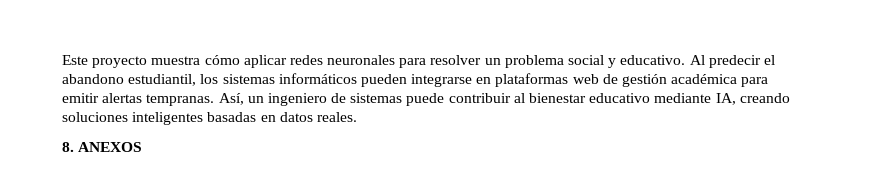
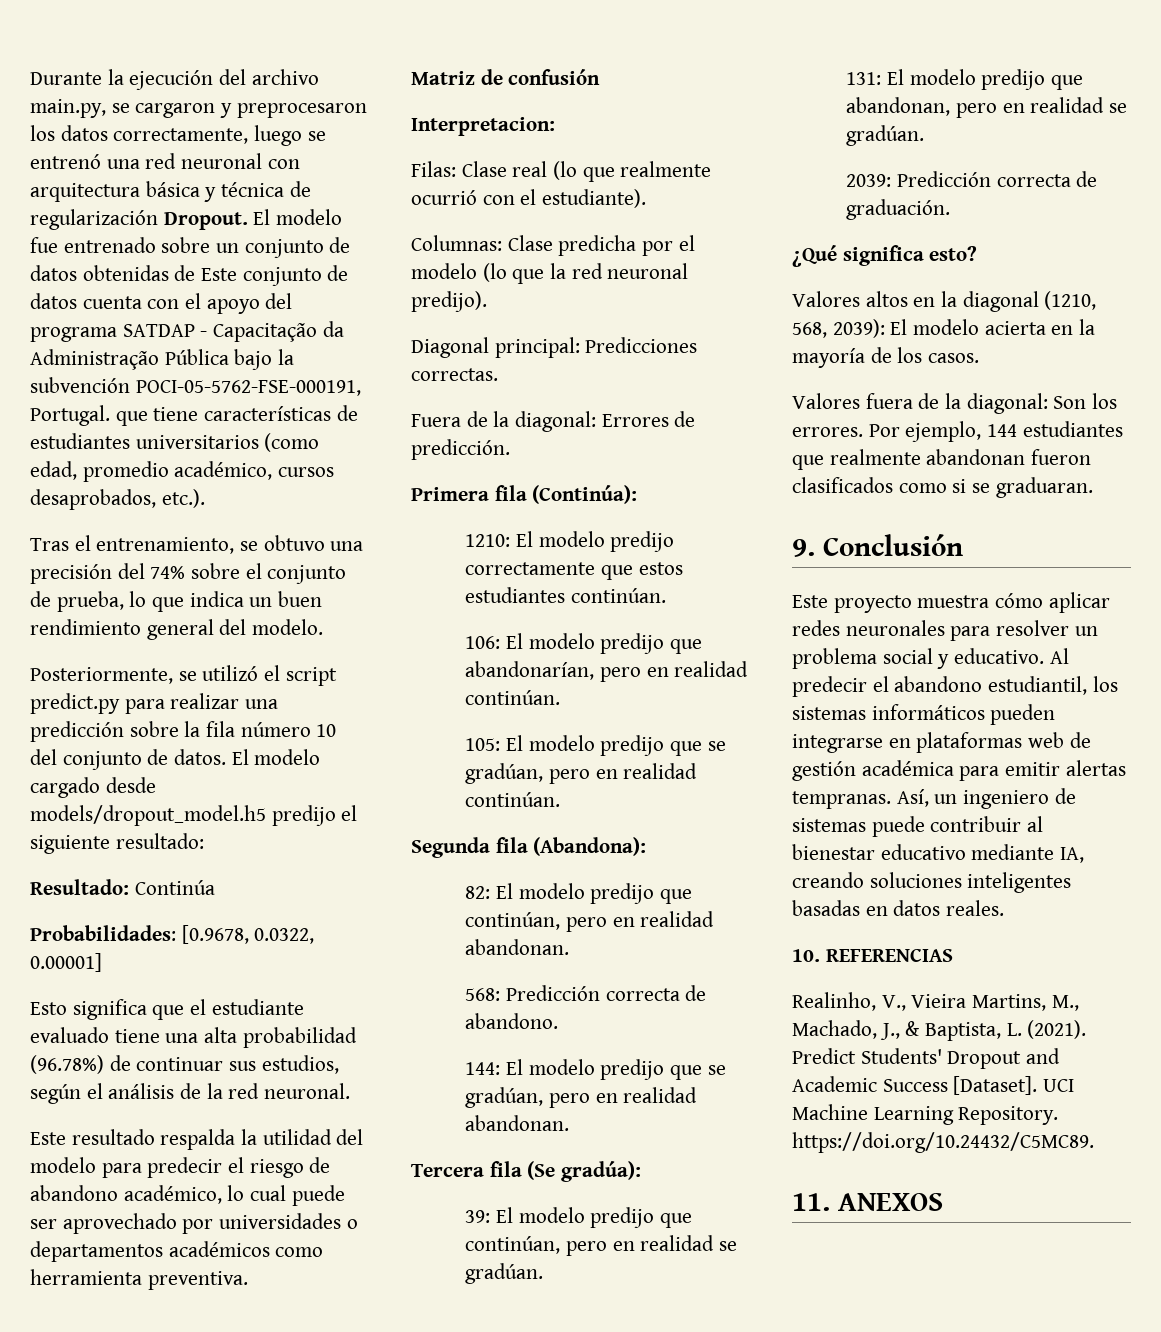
+ Durante la ejecución del archivo main.py, se cargaron y preprocesaron los datos correctamente, luego se entrenó una red neuronal con arquitectura básica y técnica de regularización Dropout. El modelo fue entrenado sobre un conjunto de datos obtenidas de Este conjunto de datos cuenta con el apoyo del programa SATDAP - Capacitação da Administração Pública bajo la subvención POCI-05-5762-FSE-000191, Portugal. que tiene características de estudiantes universitarios (como edad, promedio académico, cursos desaprobados, etc.).
+ Tras el entrenamiento, se obtuvo una precisión del 74% sobre el conjunto de prueba, lo que indica un buen rendimiento general del modelo.
+ Posteriormente, se utilizó el script predict.py para realizar una predicción sobre la fila número 10 del conjunto de datos. El modelo cargado desde models/dropout_model.h5 predijo el siguiente resultado:
+ Resultado: Continúa
+ Probabilidades: [0.9678, 0.0322, 0.00001]
+ Esto significa que el estudiante evaluado tiene una alta probabilidad (96.78%) de continuar sus estudios, según el análisis de la red neuronal.
+ Este resultado respalda la utilidad del modelo para predecir el riesgo de abandono académico, lo cual puede ser aprovechado por universidades o departamentos académicos como herramienta preventiva.
+ Matriz de confusión
+ Interpretacion:
+ Filas: Clase real (lo que realmente ocurrió con el estudiante).
+ Columnas: Clase predicha por el modelo (lo que la red neuronal predijo).
+ Diagonal principal: Predicciones correctas.
+ Fuera de la diagonal: Errores de predicción.
+ Primera fila (Continúa):
+ 1210: El modelo predijo correctamente que estos estudiantes continúan.
+ 106: El modelo predijo que abandonarían, pero en realidad continúan.
+ 105: El modelo predijo que se gradúan, pero en realidad continúan.
+ Segunda fila (Abandona):
+ 82: El modelo predijo que continúan, pero en realidad abandonan.
+ 568: Predicción correcta de abandono.
+ 144: El modelo predijo que se gradúan, pero en realidad abandonan.
+ Tercera fila (Se gradúa):
+ 39: El modelo predijo que continúan, pero en realidad se gradúan.
+ 131: El modelo predijo que abandonan, pero en realidad se gradúan.
+ 2039: Predicción correcta de graduación.
+ ¿Qué significa esto?
+ Valores altos en la diagonal (1210, 568, 2039): El modelo acierta en la mayoría de los casos.
+ Valores fuera de la diagonal: Son los errores. Por ejemplo, 144 estudiantes que realmente abandonan fueron clasificados como si se graduaran.
+ 9. Conclusión
- 8. ANEXOS
+ 10. REFERENCIAS
+ Realinho, V., Vieira Martins, M., Machado, J., & Baptista, L. (2021). Predict Students' Dropout and Academic Success [Dataset]. UCI Machine Learning Repository. https://doi.org/10.24432/C5MC89.
+ 11. ANEXOS

